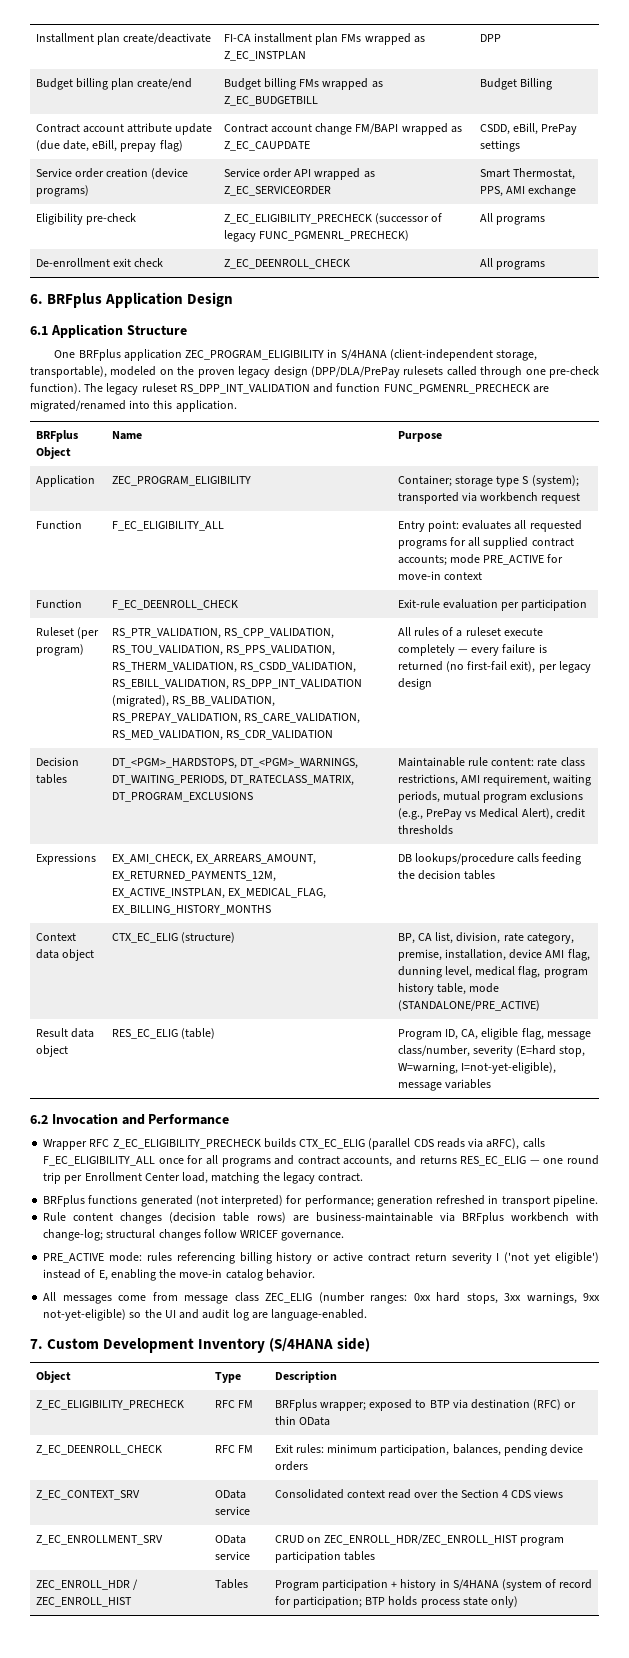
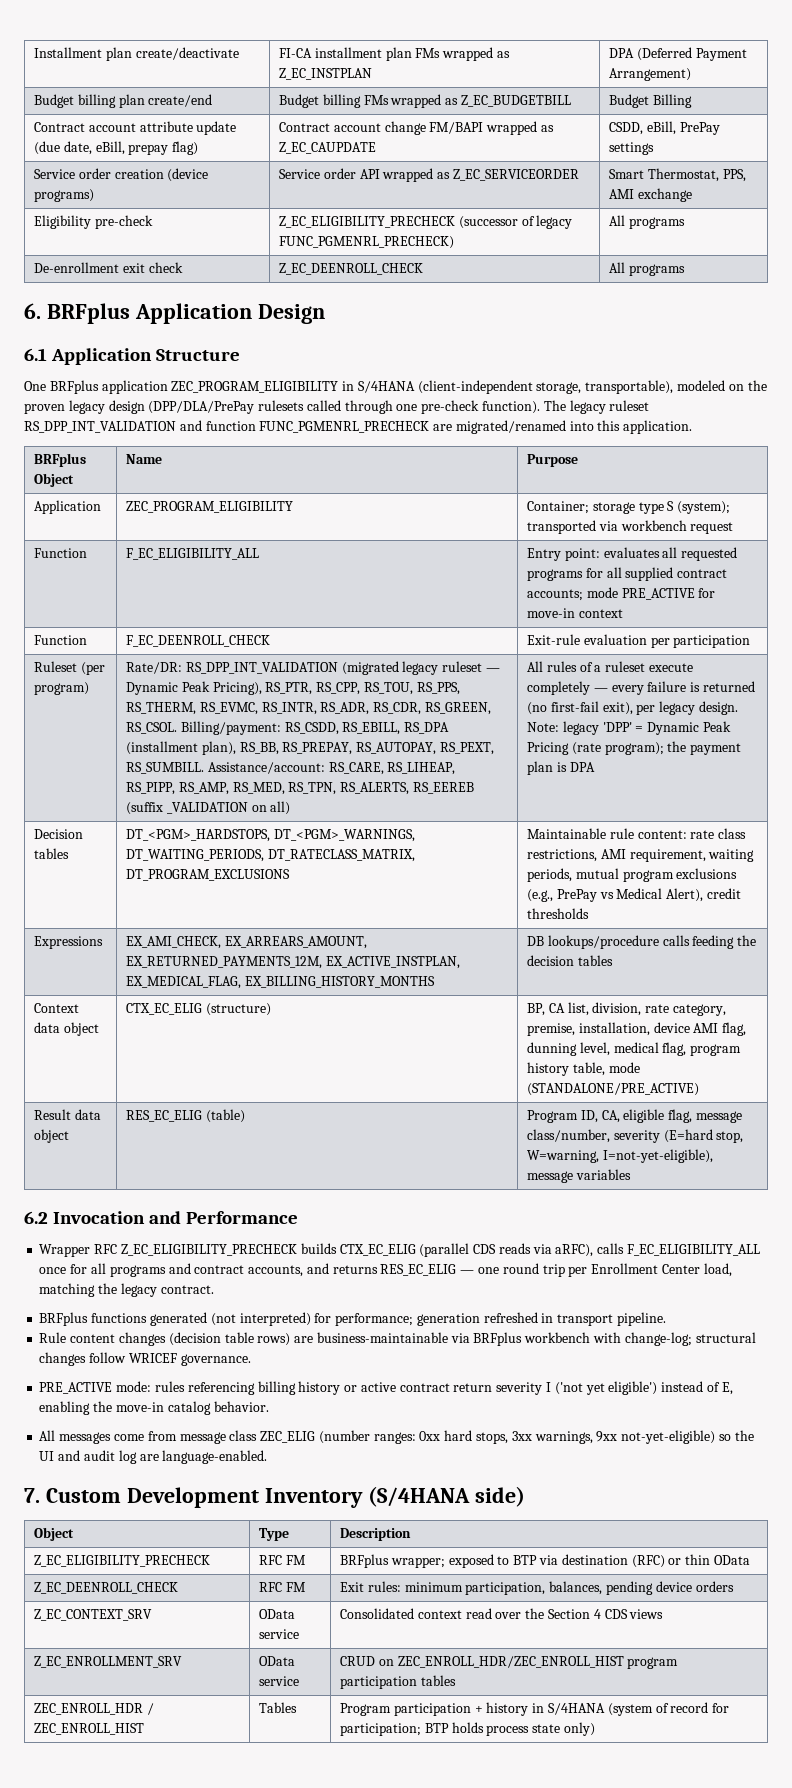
- Installment plan create/deactivate | FI-CA installment plan FMs wrapped as Z_EC_INSTPLAN | DPP
+ Installment plan create/deactivate | FI-CA installment plan FMs wrapped as Z_EC_INSTPLAN | DPA (Deferred Payment Arrangement)
- RS_PTR_VALIDATION, RS_CPP_VALIDATION, RS_TOU_VALIDATION, RS_PPS_VALIDATION, RS_THERM_VALIDATION, RS_CSDD_VALIDATION, RS_EBILL_VALIDATION, RS_DPP_INT_VALIDATION (migrated), RS_BB_VALIDATION, RS_PREPAY_VALIDATION, RS_CARE_VALIDATION, RS_MED_VALIDATION, RS_CDR_VALIDATION
+ Rate/DR: RS_DPP_INT_VALIDATION (migrated legacy ruleset — Dynamic Peak Pricing), RS_PTR, RS_CPP, RS_TOU, RS_PPS, RS_THERM, RS_EVMC, RS_INTR, RS_ADR, RS_CDR, RS_GREEN, RS_CSOL. Billing/payment: RS_CSDD, RS_EBILL, RS_DPA (installment plan), RS_BB, RS_PREPAY, RS_AUTOPAY, RS_PEXT, RS_SUMBILL. Assistance/account: RS_CARE, RS_LIHEAP, RS_PIPP, RS_AMP, RS_MED, RS_TPN, RS_ALERTS, RS_EEREB (suffix _VALIDATION on all)
- All rules of a ruleset execute completely — every failure is returned (no first-fail exit), per legacy design
+ All rules of a ruleset execute completely — every failure is returned (no first-fail exit), per legacy design. Note: legacy 'DPP' = Dynamic Peak Pricing (rate program); the payment plan is DPA

